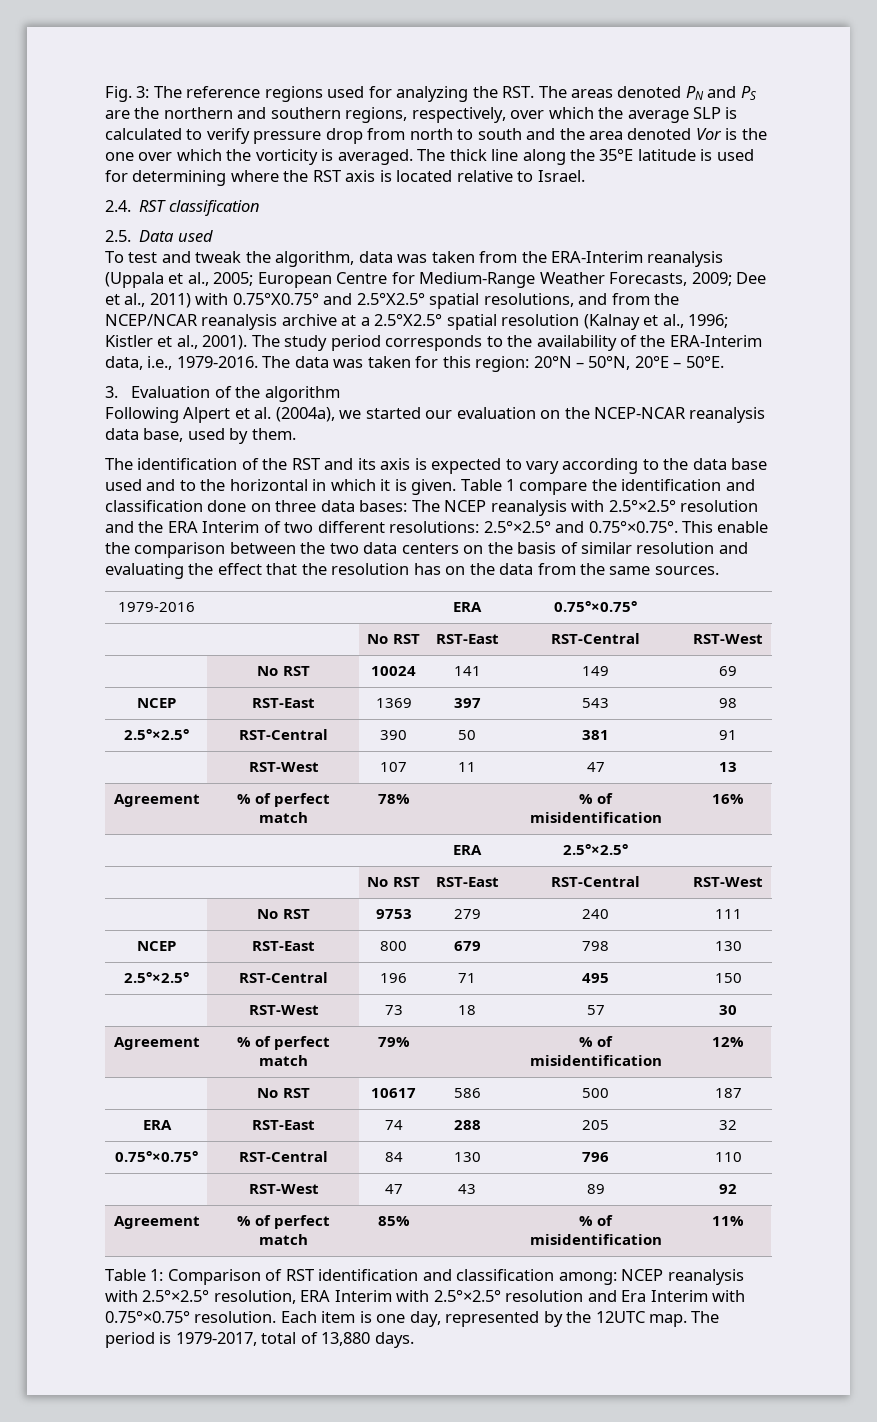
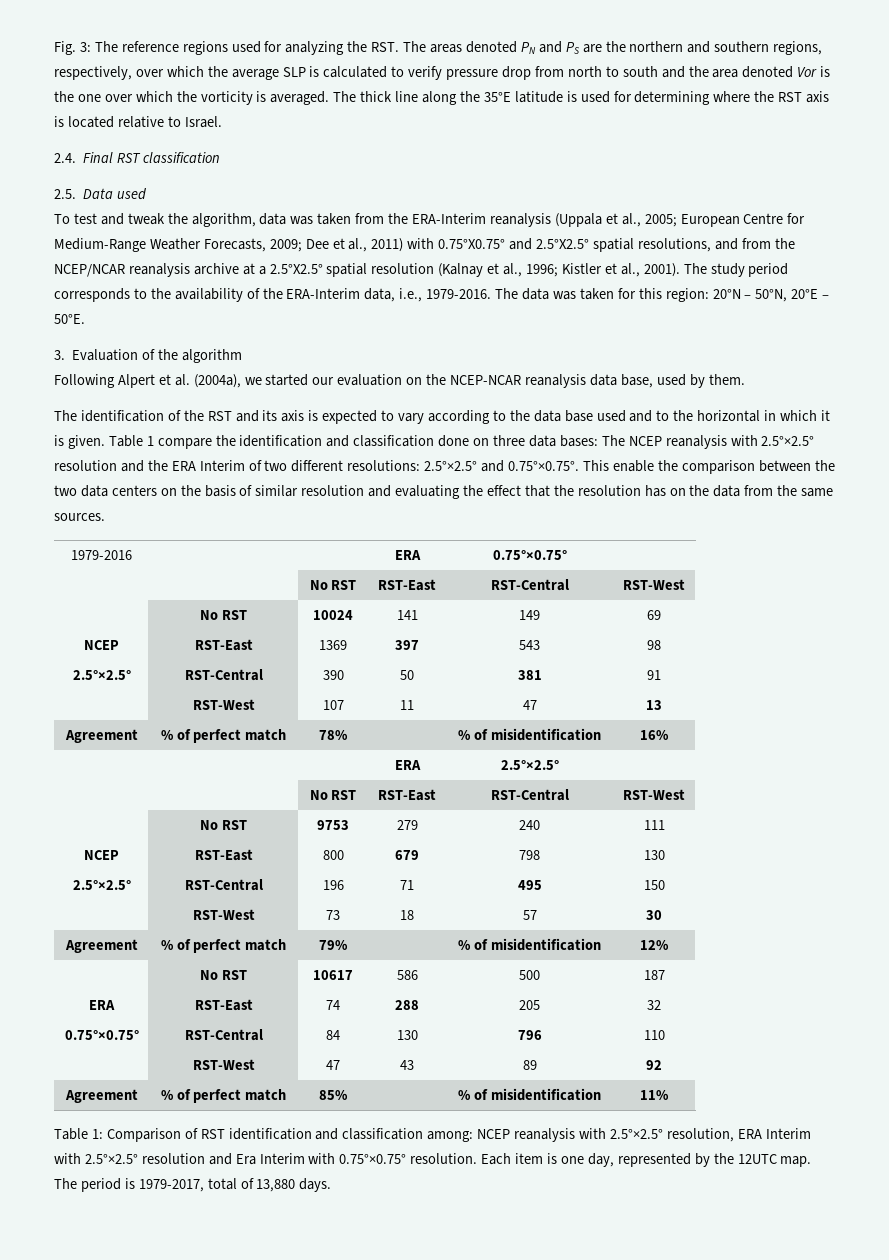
- 2.4. RST classification
+ 2.4. Final RST classification

